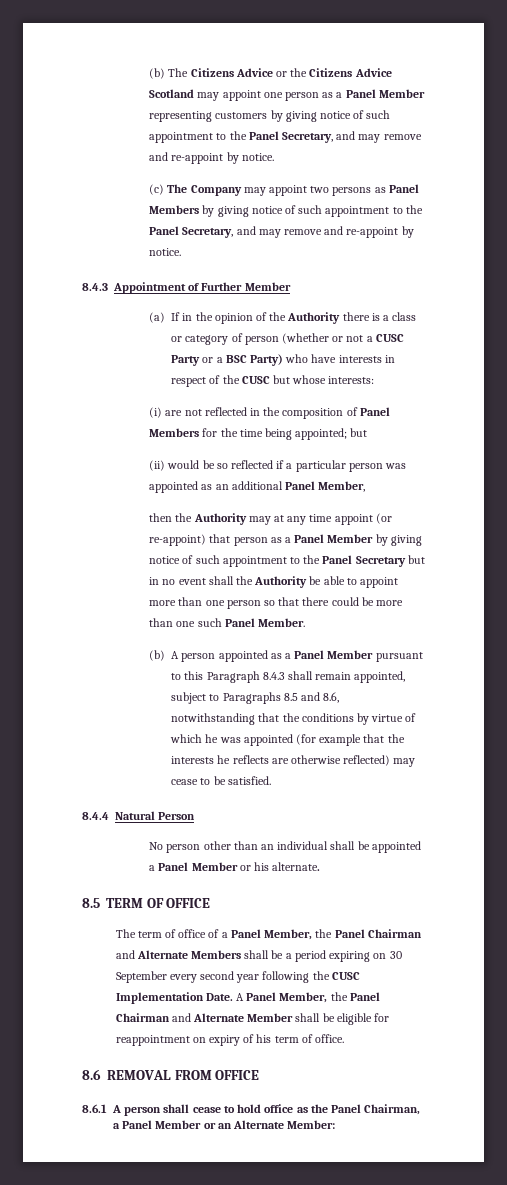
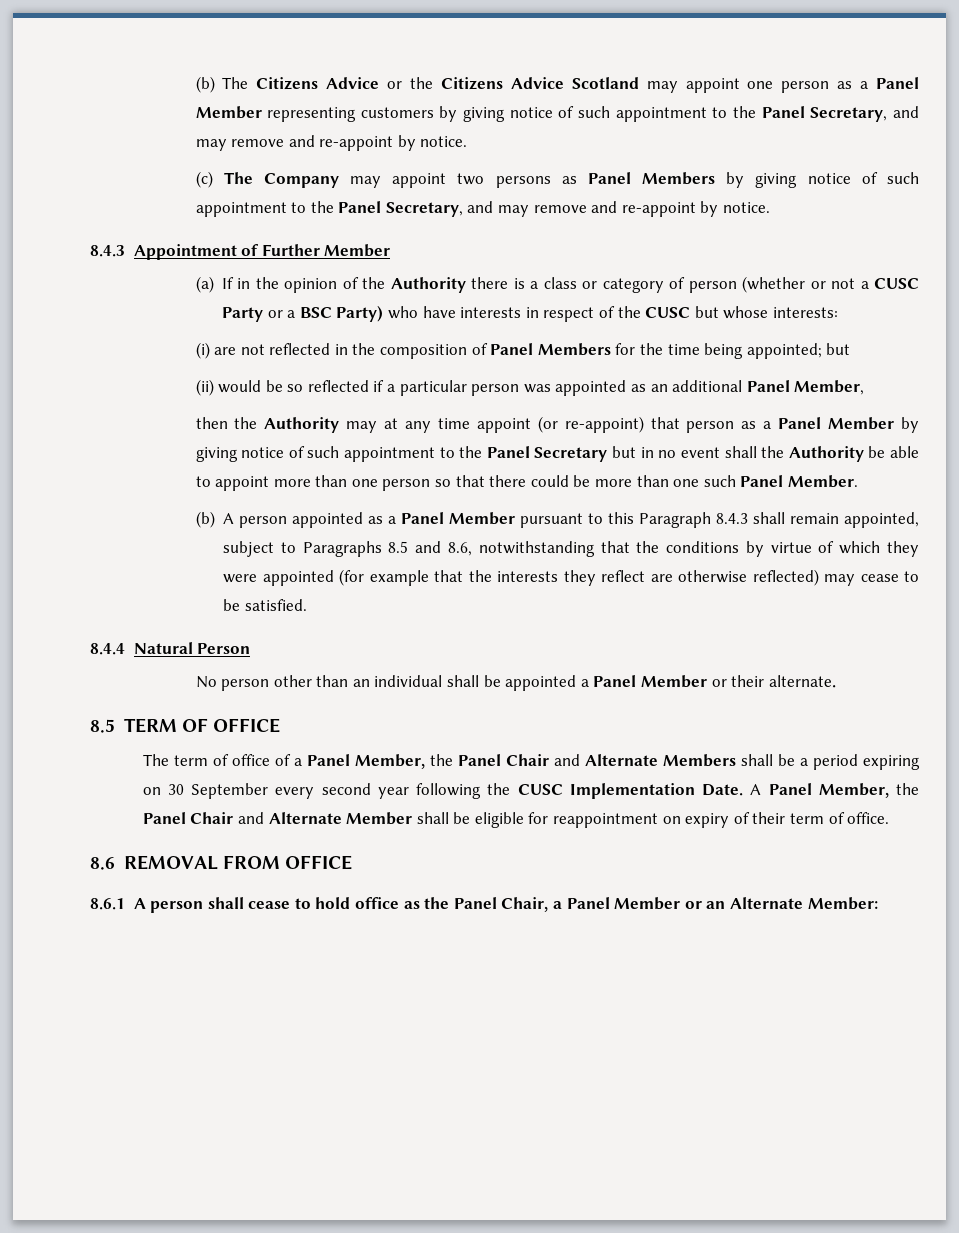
- (b) A person appointed as a Panel Member pursuant to this Paragraph 8.4.3 shall remain appointed, subject to Paragraphs 8.5 and 8.6, notwithstanding that the conditions by virtue of which he was appointed (for example that the interests he reflects are otherwise reflected) may cease to be satisfied.
+ (b) A person appointed as a Panel Member pursuant to this Paragraph 8.4.3 shall remain appointed, subject to Paragraphs 8.5 and 8.6, notwithstanding that the conditions by virtue of which they were appointed (for example that the interests they reflect are otherwise reflected) may cease to be satisfied.
- No person other than an individual shall be appointed a Panel Member or his alternate.
+ No person other than an individual shall be appointed a Panel Member or their alternate.
- The term of office of a Panel Member, the Panel Chairman and Alternate Members shall be a period expiring on 30 September every second year following the CUSC Implementation Date.
+ The term of office of a Panel Member, the Panel Chair and Alternate Members shall be a period expiring on 30 September every second year following the CUSC Implementation Date.
- A Panel Member, the Panel Chairman and Alternate Member shall be eligible for reappointment on expiry of his term of office.
+ A Panel Member, the Panel Chair and Alternate Member shall be eligible for reappointment on expiry of their term of office.
- 8.6.1 A person shall cease to hold office as the Panel Chairman, a Panel Member or an Alternate Member:
+ 8.6.1 A person shall cease to hold office as the Panel Chair, a Panel Member or an Alternate Member:

